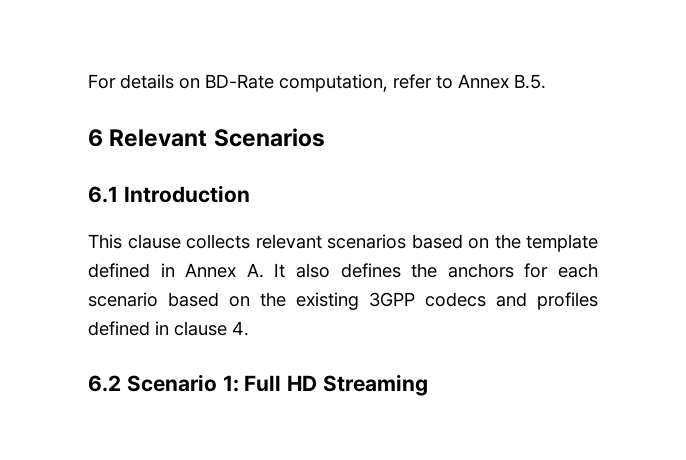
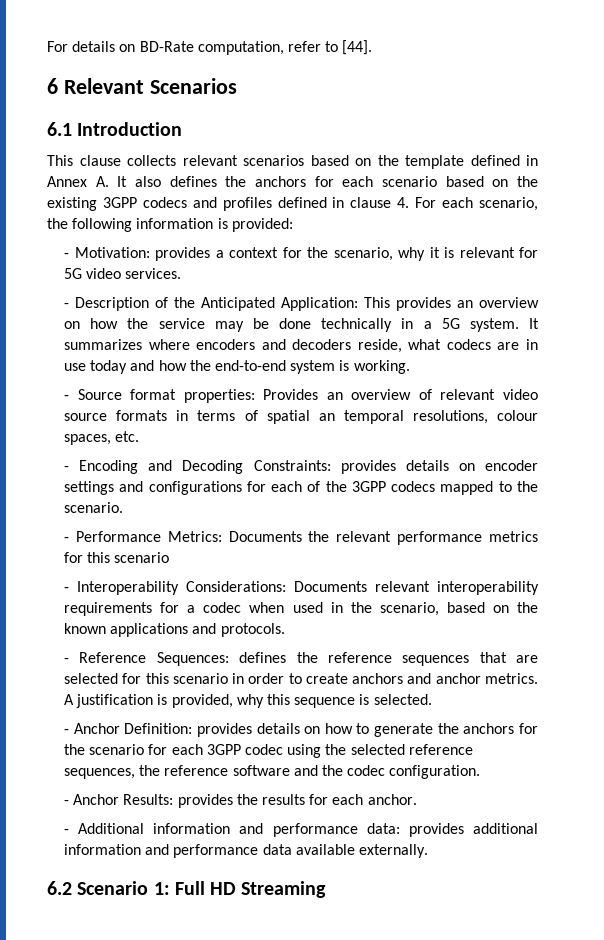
- For details on BD-Rate computation, refer to Annex B.5.
+ For details on BD-Rate computation, refer to [44].
- This clause collects relevant scenarios based on the template defined in Annex A. It also defines the anchors for each scenario based on the existing 3GPP codecs and profiles defined in clause 4.
+ This clause collects relevant scenarios based on the template defined in Annex A. It also defines the anchors for each scenario based on the existing 3GPP codecs and profiles defined in clause 4. For each scenario, the following information is provided:
+ - Motivation: provides a context for the scenario, why it is relevant for 5G video services.
+ - Description of the Anticipated Application: This provides an overview on how the service may be done technically in a 5G system. It summarizes where encoders and decoders reside, what codecs are in use today and how the end-to-end system is working.
+ - Source format properties: Provides an overview of relevant video source formats in terms of spatial an temporal resolutions, colour spaces, etc.
+ - Encoding and Decoding Constraints: provides details on encoder settings and configurations for each of the 3GPP codecs mapped to the scenario.
+ - Performance Metrics: Documents the relevant performance metrics for this scenario
+ - Interoperability Considerations: Documents relevant interoperability requirements for a codec when used in the scenario, based on the known applications and protocols.
+ - Reference Sequences: defines the reference sequences that are selected for this scenario in order to create anchors and anchor metrics. A justification is provided, why this sequence is selected.
+ - Anchor Definition: provides details on how to generate the anchors for the scenario for each 3GPP codec using the selected reference sequences, the reference software and the codec configuration.
+ - Anchor Results: provides the results for each anchor.
+ - Additional information and performance data: provides additional information and performance data available externally.

